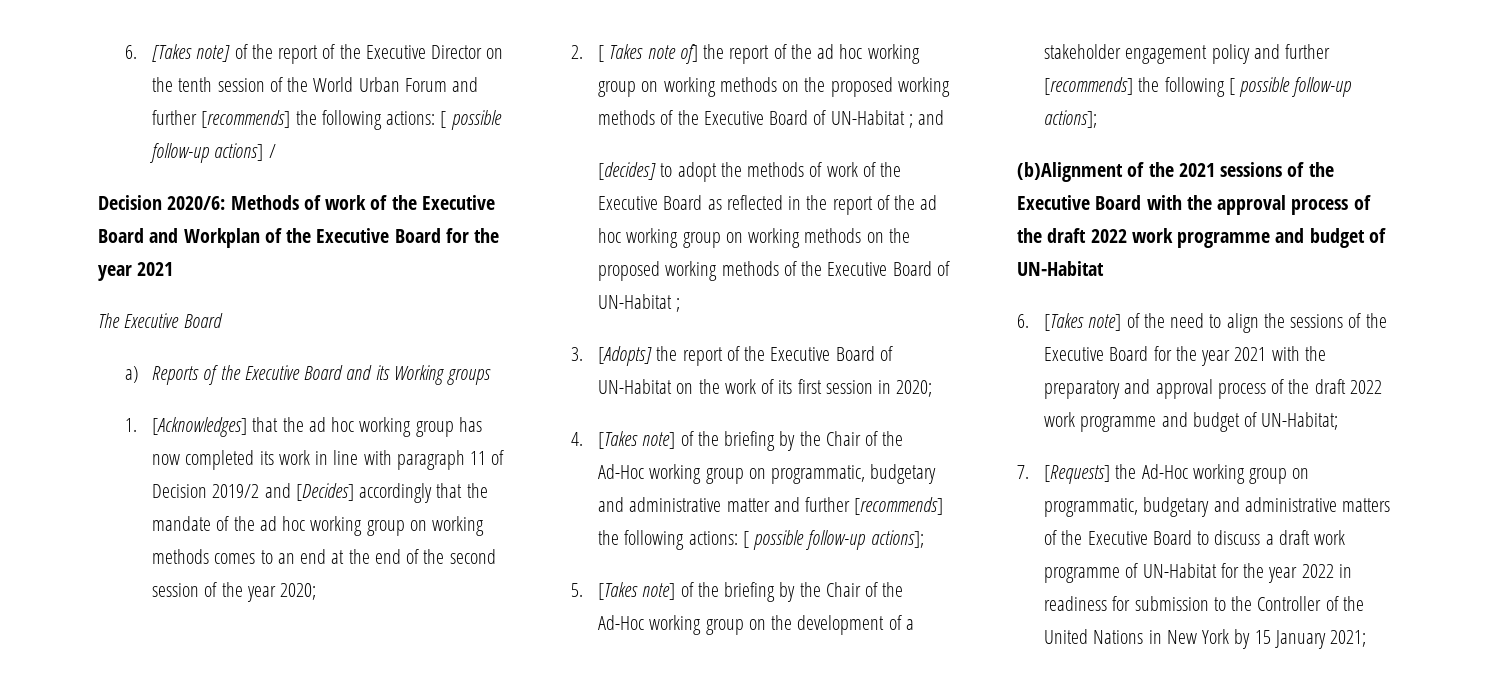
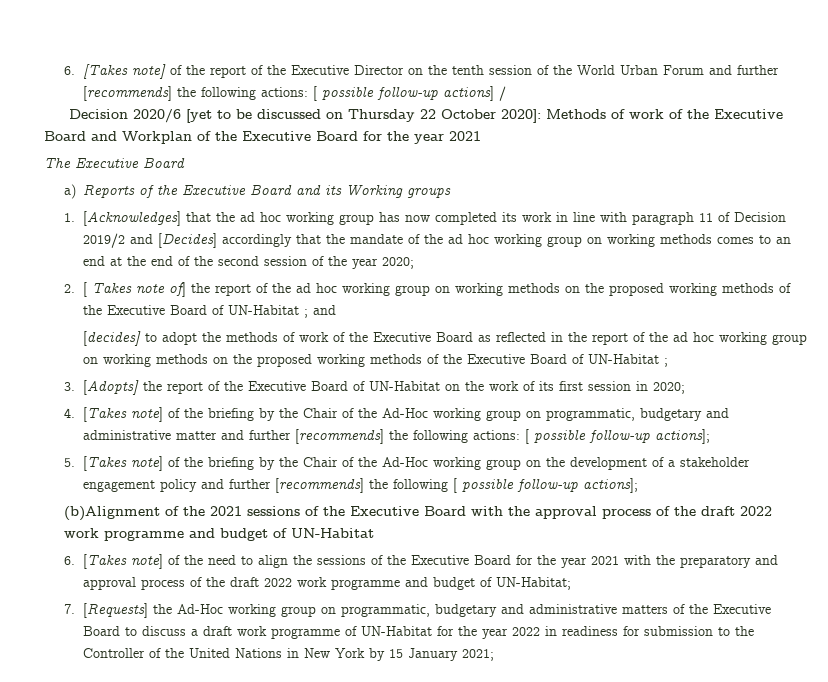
- Decision 2020/6: Methods of work of the Executive Board and Workplan of the Executive Board for the year 2021
+ Decision 2020/6 [yet to be discussed on Thursday 22 October 2020]: Methods of work of the Executive Board and Workplan of the Executive Board for the year 2021

